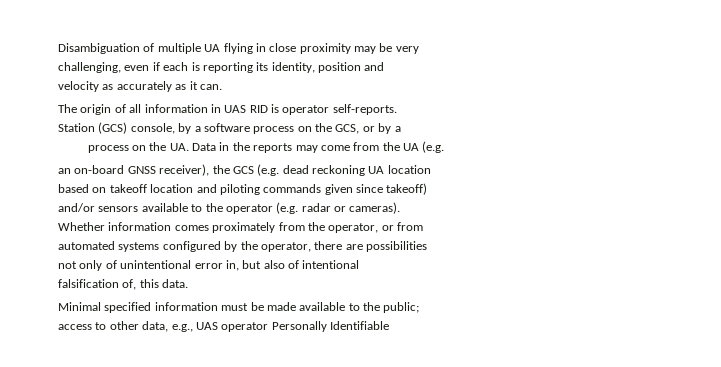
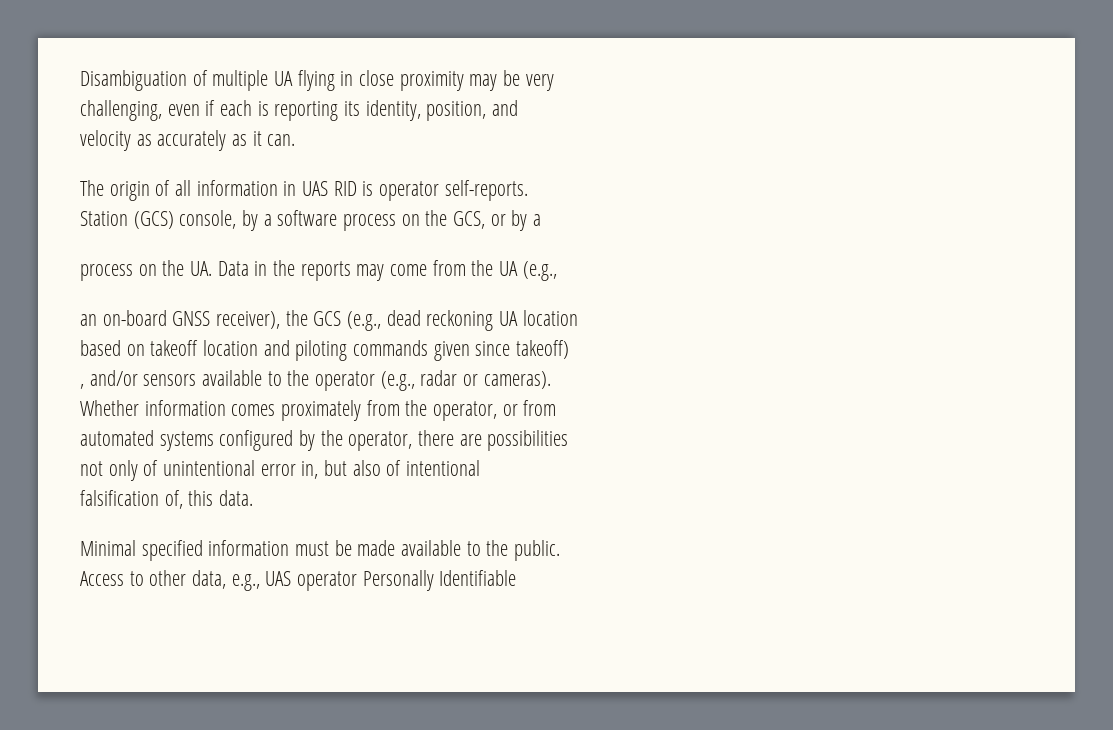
- challenging, even if each is reporting its identity, position and
+ challenging, even if each is reporting its identity, position, and
- process on the UA. Data in the reports may come from the UA (e.g.
+ process on the UA. Data in the reports may come from the UA (e.g.,
- an on-board GNSS receiver), the GCS (e.g. dead reckoning UA location
+ an on-board GNSS receiver), the GCS (e.g., dead reckoning UA location
- and/or sensors available to the operator (e.g. radar or cameras).
+ , and/or sensors available to the operator (e.g., radar or cameras).
- Minimal specified information must be made available to the public;
- access to other data, e.g., UAS operator Personally Identifiable
+ Minimal specified information must be made available to the public.
+ Access to other data, e.g., UAS operator Personally Identifiable

